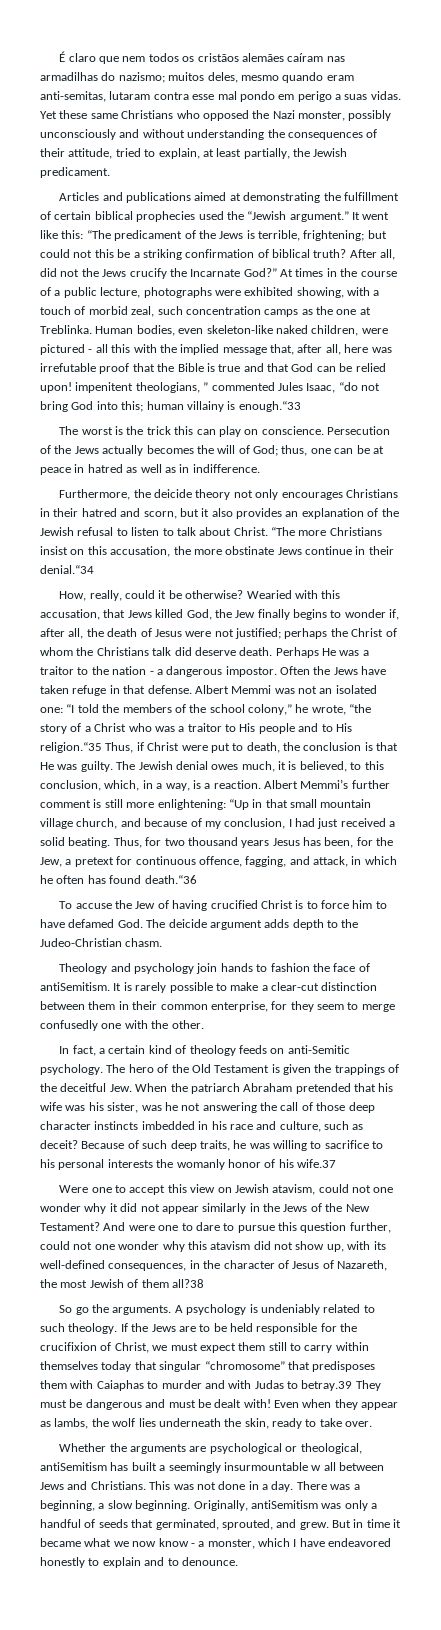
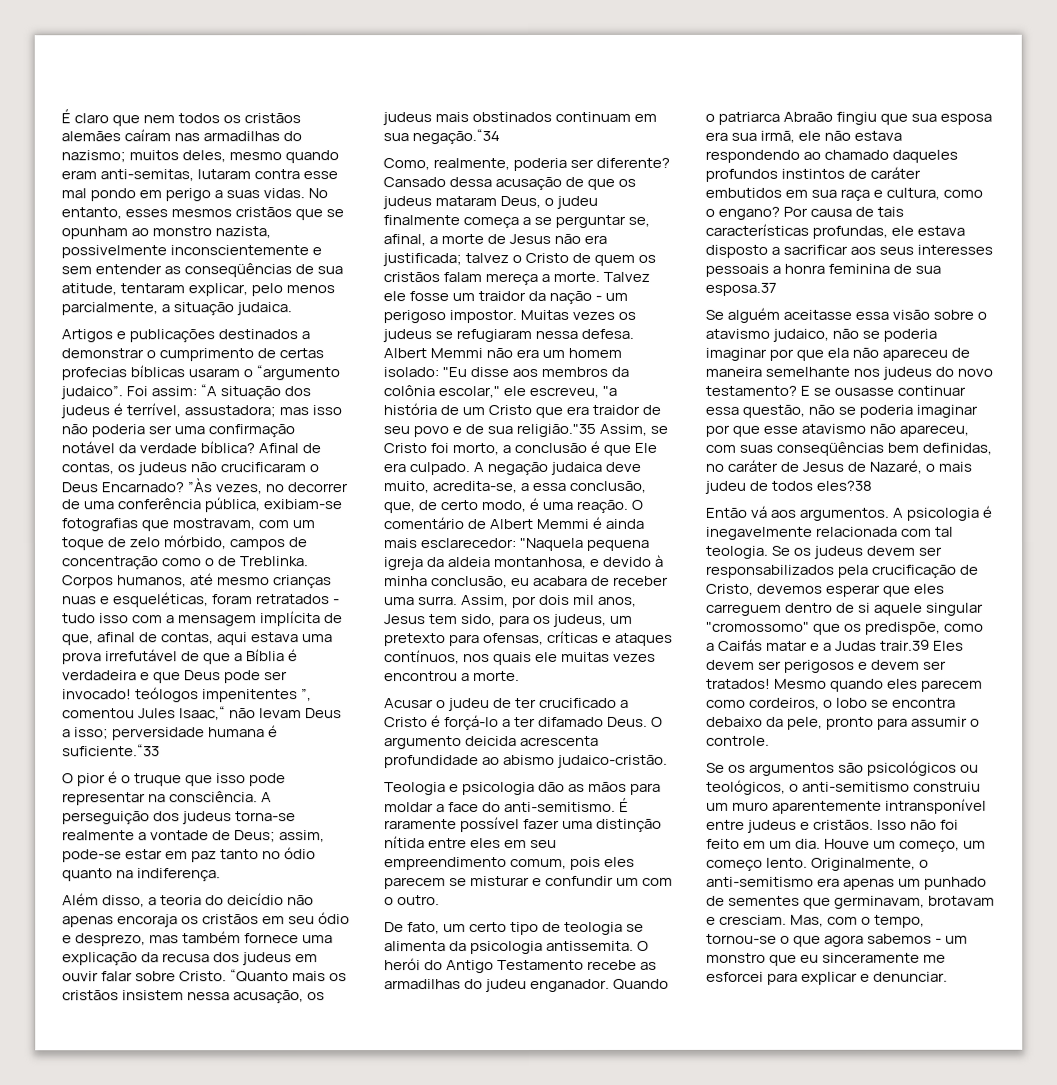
- Yet these same Christians who opposed the Nazi monster, possibly unconsciously and without understanding the consequences of their attitude, tried to explain, at least partially, the Jewish predicament.
- Articles and publications aimed at demonstrating the fulfillment of certain biblical prophecies used the “Jewish argument.” It went like this: “The predicament of the Jews is terrible, frightening; but could not this be a striking confirmation of biblical truth? After all, did not the Jews crucify the Incarnate God?” At times in the course of a public lecture, photographs were exhibited showing, with a touch of morbid zeal, such concentration camps as the one at Treblinka. Human bodies, even skeleton-like naked children, were pictured - all this with the implied message that, after all, here was irrefutable proof that the Bible is true and that God can be relied upon! impenitent theologians, ” commented Jules Isaac, “do not bring God into this; human villainy is enough.“33
- The worst is the trick this can play on conscience. Persecution of the Jews actually becomes the will of God; thus, one can be at peace in hatred as well as in indifference.
- Furthermore, the deicide theory not only encourages Christians in their hatred and scorn, but it also provides an explanation of the Jewish refusal to listen to talk about Christ. “The more Christians insist on this accusation, the more obstinate Jews continue in their denial.“34
- How, really, could it be otherwise? Wearied with this accusation, that Jews killed God, the Jew finally begins to wonder if, after all, the death of Jesus were not justified; perhaps the Christ of whom the Christians talk did deserve death. Perhaps He was a traitor to the nation - a dangerous impostor. Often the Jews have taken refuge in that defense. Albert Memmi was not an isolated one: “I told the members of the school colony,” he wrote, “the story of a Christ who was a traitor to His people and to His religion.“35 Thus, if Christ were put to death, the conclusion is that He was guilty. The Jewish denial owes much, it is believed, to this conclusion, which, in a way, is a reaction. Albert Memmi’s further comment is still more enlightening: “Up in that small mountain village church, and because of my conclusion, I had just received a solid beating. Thus, for two thousand years Jesus has been, for the Jew, a pretext for continuous offence, fagging, and attack, in which he often has found death.“36
- To accuse the Jew of having crucified Christ is to force him to have defamed God. The deicide argument adds depth to the Judeo-Christian chasm.
- Theology and psychology join hands to fashion the face of antiSemitism. It is rarely possible to make a clear-cut distinction between them in their common enterprise, for they seem to merge confusedly one with the other.
- In fact, a certain kind of theology feeds on anti-Semitic psychology. The hero of the Old Testament is given the trappings of the deceitful Jew. When the patriarch Abraham pretended that his wife was his sister, was he not answering the call of those deep character instincts imbedded in his race and culture, such as deceit? Because of such deep traits, he was willing to sacrifice to his personal interests the womanly honor of his wife.37
- Were one to accept this view on Jewish atavism, could not one wonder why it did not appear similarly in the Jews of the New Testament? And were one to dare to pursue this question further, could not one wonder why this atavism did not show up, with its well-defined consequences, in the character of Jesus of Nazareth, the most Jewish of them all?38
- So go the arguments. A psychology is undeniably related to such theology. If the Jews are to be held responsible for the crucifixion of Christ, we must expect them still to carry within themselves today that singular “chromosome” that predisposes them with Caiaphas to murder and with Judas to betray.39 They must be dangerous and must be dealt with! Even when they appear as lambs, the wolf lies underneath the skin, ready to take over.
- Whether the arguments are psychological or theological, antiSemitism has built a seemingly insurmountable w all between Jews and Christians. This was not done in a day. There was a beginning, a slow beginning. Originally, antiSemitism was only a handful of seeds that germinated, sprouted, and grew. But in time it became what we now know - a monster, which I have endeavored honestly to explain and to denounce.
+ No entanto, esses mesmos cristãos que se opunham ao monstro nazista, possivelmente inconscientemente e sem entender as conseqüências de sua atitude, tentaram explicar, pelo menos parcialmente, a situação judaica.
+ Artigos e publicações destinados a demonstrar o cumprimento de certas profecias bíblicas usaram o “argumento judaico”. Foi assim: “A situação dos judeus é terrível, assustadora; mas isso não poderia ser uma confirmação notável da verdade bíblica? Afinal de contas, os judeus não crucificaram o Deus Encarnado? ”Às vezes, no decorrer de uma conferência pública, exibiam-se fotografias que mostravam, com um toque de zelo mórbido, campos de concentração como o de Treblinka. Corpos humanos, até mesmo crianças nuas e esqueléticas, foram retratados - tudo isso com a mensagem implícita de que, afinal de contas, aqui estava uma prova irrefutável de que a Bíblia é verdadeira e que Deus pode ser invocado! teólogos impenitentes ”, comentou Jules Isaac,“ não levam Deus a isso; perversidade humana é suficiente.“33
+ O pior é o truque que isso pode representar na consciência. A perseguição dos judeus torna-se realmente a vontade de Deus; assim, pode-se estar em paz tanto no ódio quanto na indiferença.
+ Além disso, a teoria do deicídio não apenas encoraja os cristãos em seu ódio e desprezo, mas também fornece uma explicação da recusa dos judeus em ouvir falar sobre Cristo. “Quanto mais os cristãos insistem nessa acusação, os judeus mais obstinados continuam em sua negação.“34
+ Como, realmente, poderia ser diferente? Cansado dessa acusação de que os judeus mataram Deus, o judeu finalmente começa a se perguntar se, afinal, a morte de Jesus não era justificada; talvez o Cristo de quem os cristãos falam mereça a morte. Talvez ele fosse um traidor da nação - um perigoso impostor. Muitas vezes os judeus se refugiaram nessa defesa. Albert Memmi não era um homem isolado: "Eu disse aos membros da colônia escolar," ele escreveu, "a história de um Cristo que era traidor de seu povo e de sua religião."35 Assim, se Cristo foi morto, a conclusão é que Ele era culpado. A negação judaica deve muito, acredita-se, a essa conclusão, que, de certo modo, é uma reação. O comentário de Albert Memmi é ainda mais esclarecedor: "Naquela pequena igreja da aldeia montanhosa, e devido à minha conclusão, eu acabara de receber uma surra. Assim, por dois mil anos, Jesus tem sido, para os judeus, um pretexto para ofensas, críticas e ataques contínuos, nos quais ele muitas vezes encontrou a morte.
+ Acusar o judeu de ter crucificado a Cristo é forçá-lo a ter difamado Deus. O argumento deicida acrescenta profundidade ao abismo judaico-cristão.
+ Teologia e psicologia dão as mãos para moldar a face do anti-semitismo. É raramente possível fazer uma distinção nítida entre eles em seu empreendimento comum, pois eles parecem se misturar e confundir um com o outro.
+ De fato, um certo tipo de teologia se alimenta da psicologia antissemita. O herói do Antigo Testamento recebe as armadilhas do judeu enganador. Quando o patriarca Abraão fingiu que sua esposa era sua irmã, ele não estava respondendo ao chamado daqueles profundos instintos de caráter embutidos em sua raça e cultura, como o engano? Por causa de tais características profundas, ele estava disposto a sacrificar aos seus interesses pessoais a honra feminina de sua esposa.37
+ Se alguém aceitasse essa visão sobre o atavismo judaico, não se poderia imaginar por que ela não apareceu de maneira semelhante nos judeus do novo testamento? E se ousasse continuar essa questão, não se poderia imaginar por que esse atavismo não apareceu, com suas conseqüências bem definidas, no caráter de Jesus de Nazaré, o mais judeu de todos eles?38
+ Então vá aos argumentos. A psicologia é inegavelmente relacionada com tal teologia. Se os judeus devem ser responsabilizados pela crucificação de Cristo, devemos esperar que eles carreguem dentro de si aquele singular "cromossomo" que os predispõe, como a Caifás matar e a Judas trair.39 Eles devem ser perigosos e devem ser tratados! Mesmo quando eles parecem como cordeiros, o lobo se encontra debaixo da pele, pronto para assumir o controle.
+ Se os argumentos são psicológicos ou teológicos, o anti-semitismo construiu um muro aparentemente intransponível entre judeus e cristãos. Isso não foi feito em um dia. Houve um começo, um começo lento. Originalmente, o anti-semitismo era apenas um punhado de sementes que germinavam, brotavam e cresciam. Mas, com o tempo, tornou-se o que agora sabemos - um monstro que eu sinceramente me esforcei para explicar e denunciar.

